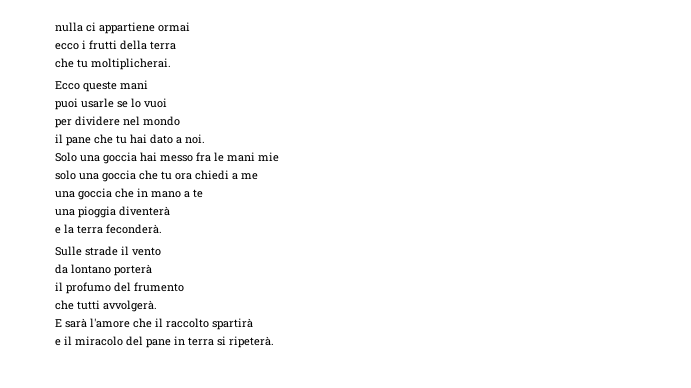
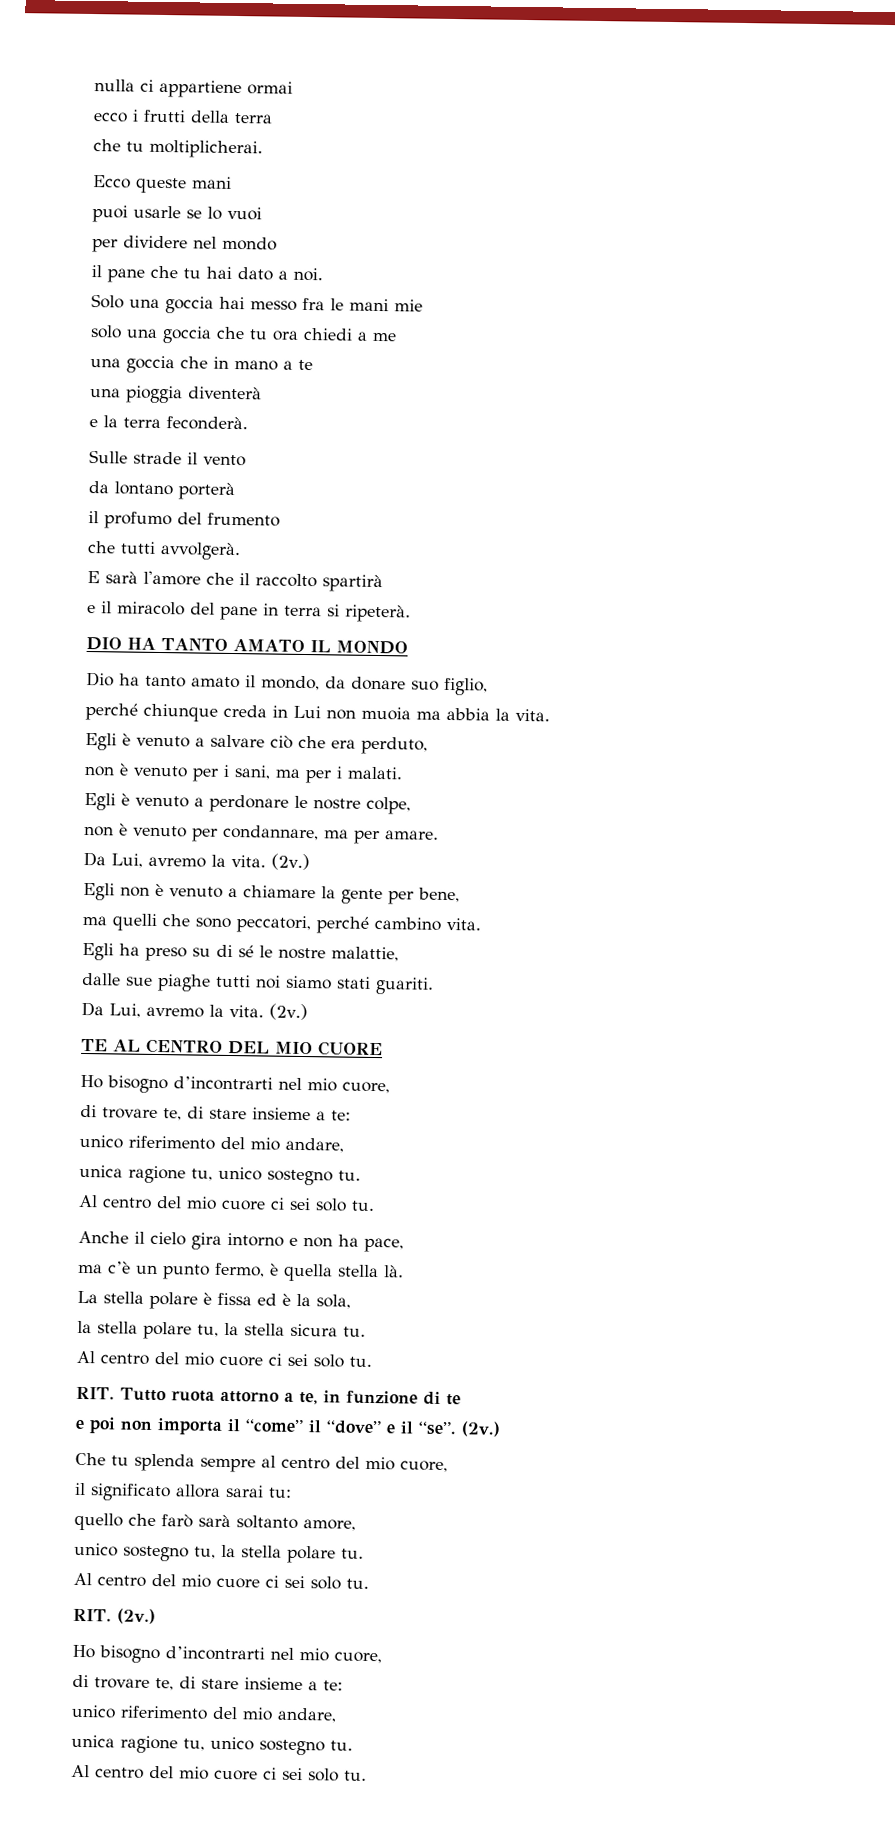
+ DIO HA TANTO AMATO IL MONDO
+ Dio ha tanto amato il mondo, da donare suo figlio,
+ perché chiunque creda in Lui non muoia ma abbia la vita.
+ Egli è venuto a salvare ciò che era perduto,
+ non è venuto per i sani, ma per i malati.
+ Egli è venuto a perdonare le nostre colpe,
+ non è venuto per condannare, ma per amare.
+ Da Lui, avremo la vita. (2v.)
+ Egli non è venuto a chiamare la gente per bene,
+ ma quelli che sono peccatori, perché cambino vita.
+ Egli ha preso su di sé le nostre malattie,
+ dalle sue piaghe tutti noi siamo stati guariti.
+ Da Lui, avremo la vita. (2v.)
+ TE AL CENTRO DEL MIO CUORE
+ Ho bisogno d’incontrarti nel mio cuore,
+ di trovare te, di stare insieme a te:
+ unico riferimento del mio andare,
+ unica ragione tu, unico sostegno tu.
+ Al centro del mio cuore ci sei solo tu.
+ Anche il cielo gira intorno e non ha pace,
+ ma c’è un punto fermo, è quella stella là.
+ La stella polare è fissa ed è la sola,
+ la stella polare tu, la stella sicura tu.
+ Al centro del mio cuore ci sei solo tu.
+ RIT. Tutto ruota attorno a te, in funzione di te
+ e poi non importa il “come” il “dove” e il “se”. (2v.)
+ Che tu splenda sempre al centro del mio cuore,
+ il significato allora sarai tu:
+ quello che farò sarà soltanto amore,
+ unico sostegno tu, la stella polare tu.
+ Al centro del mio cuore ci sei solo tu.
+ RIT. (2v.)
+ Ho bisogno d’incontrarti nel mio cuore,
+ di trovare te, di stare insieme a te:
+ unico riferimento del mio andare,
+ unica ragione tu, unico sostegno tu.
+ Al centro del mio cuore ci sei solo tu.

